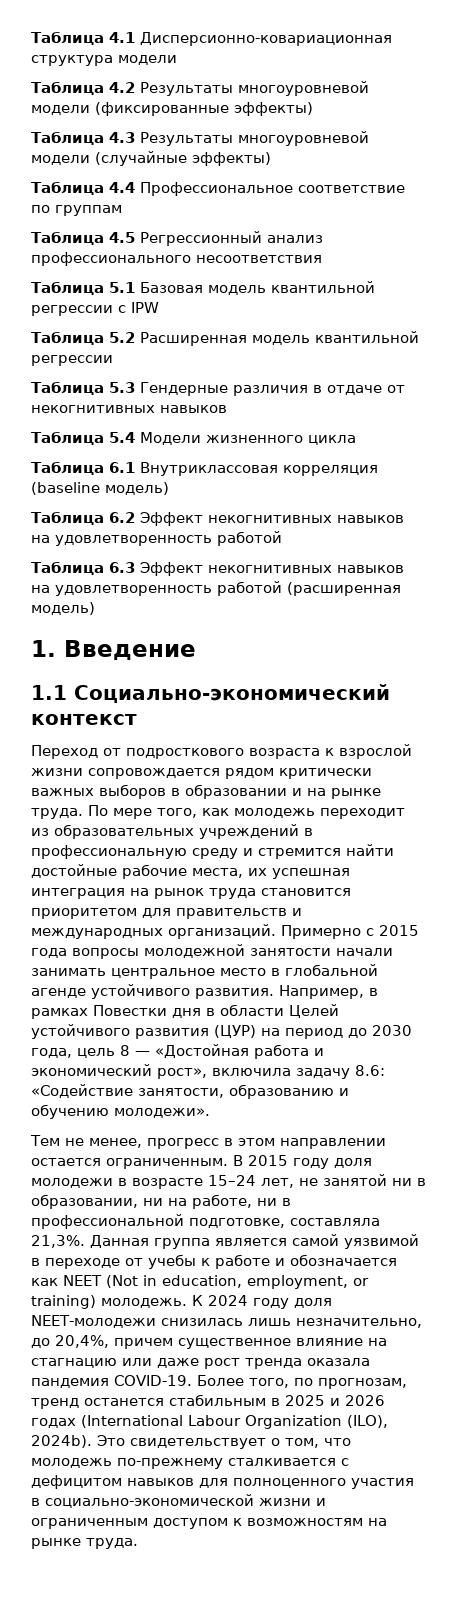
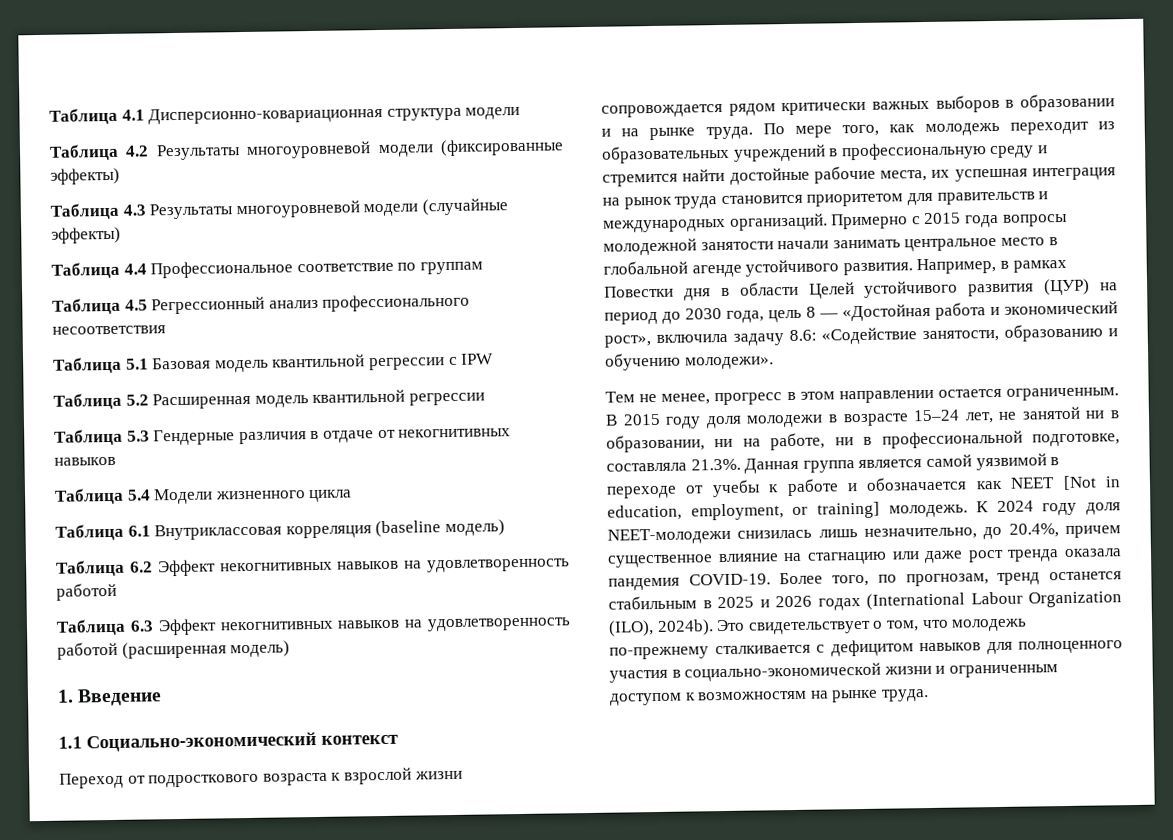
- В 2015 году доля молодежи в возрасте 15–24 лет, не занятой ни в образовании, ни на работе, ни в профессиональной подготовке, составляла 21,3%. Данная группа является самой уязвимой в переходе от учебы к работе и обозначается как NEET (Not in education, employment, or training) молодежь.
+ В 2015 году доля молодежи в возрасте 15–24 лет, не занятой ни в образовании, ни на работе, ни в профессиональной подготовке, составляла 21.3%. Данная группа является самой уязвимой в переходе от учебы к работе и обозначается как NEET [Not in education, employment, or training] молодежь.
- К 2024 году доля NEET-молодежи снизилась лишь незначительно, до 20,4%, причем существенное влияние на стагнацию или даже рост тренда оказала пандемия COVID-19.
+ К 2024 году доля NEET-молодежи снизилась лишь незначительно, до 20.4%, причем существенное влияние на стагнацию или даже рост тренда оказала пандемия COVID-19.

